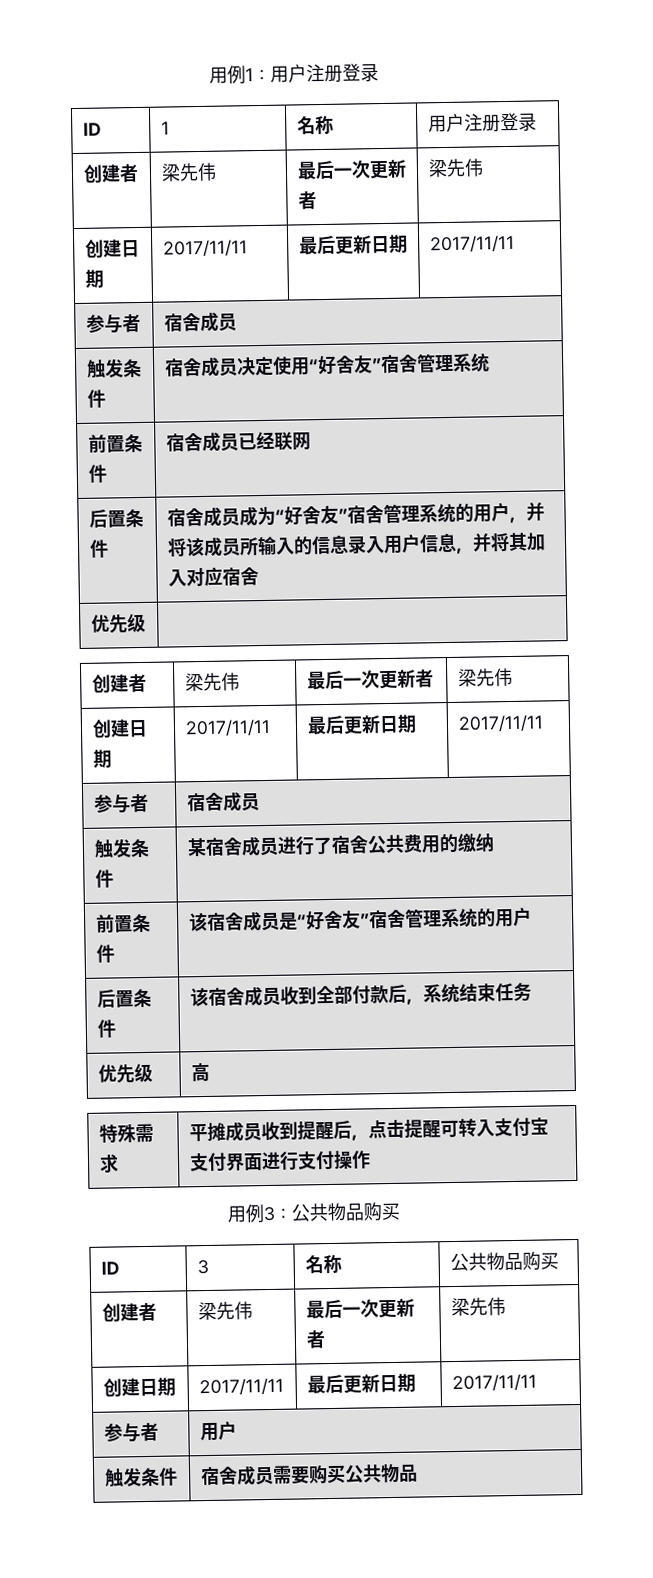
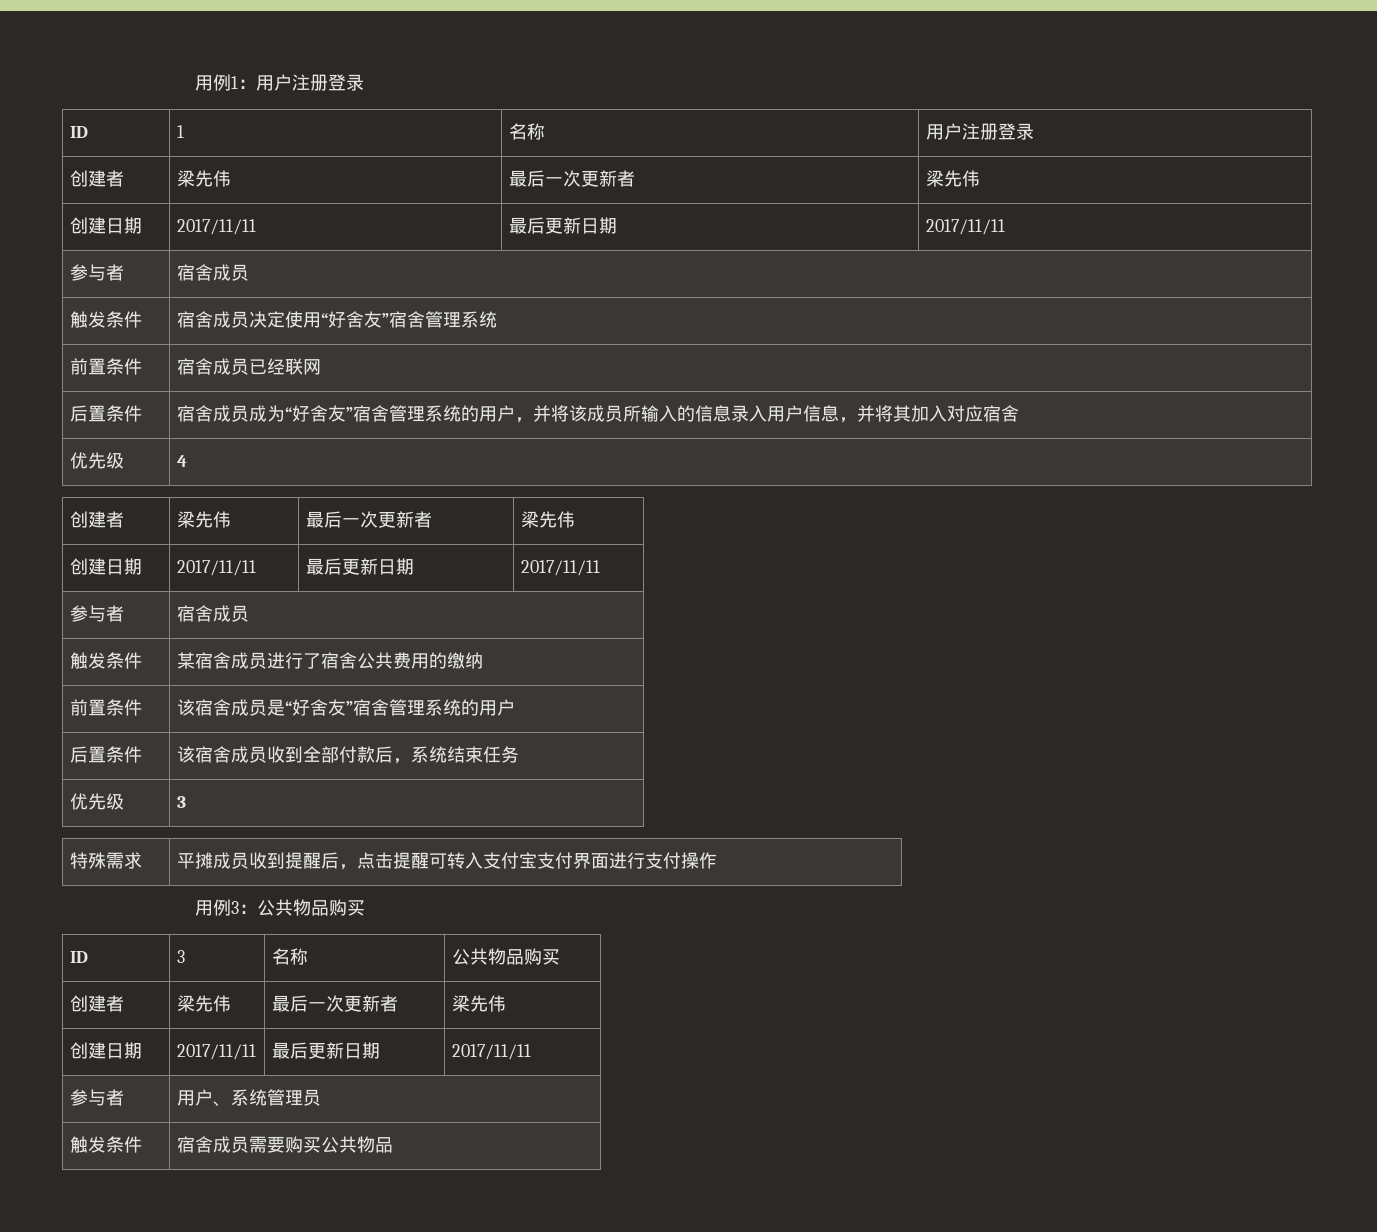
  后置条件 | 宿舍成员成为“好舍友”宿舍管理系统的用户，并将该成员所输入的信息录入用户信息，并将其加入对应宿舍
- 优先级 |
+ 优先级 | 4
- 优先级 | 高
+ 优先级 | 3
- 参与者 | 用户
+ 参与者 | 用户、系统管理员

